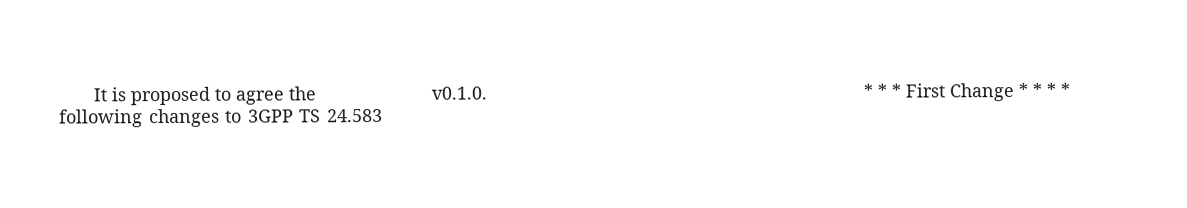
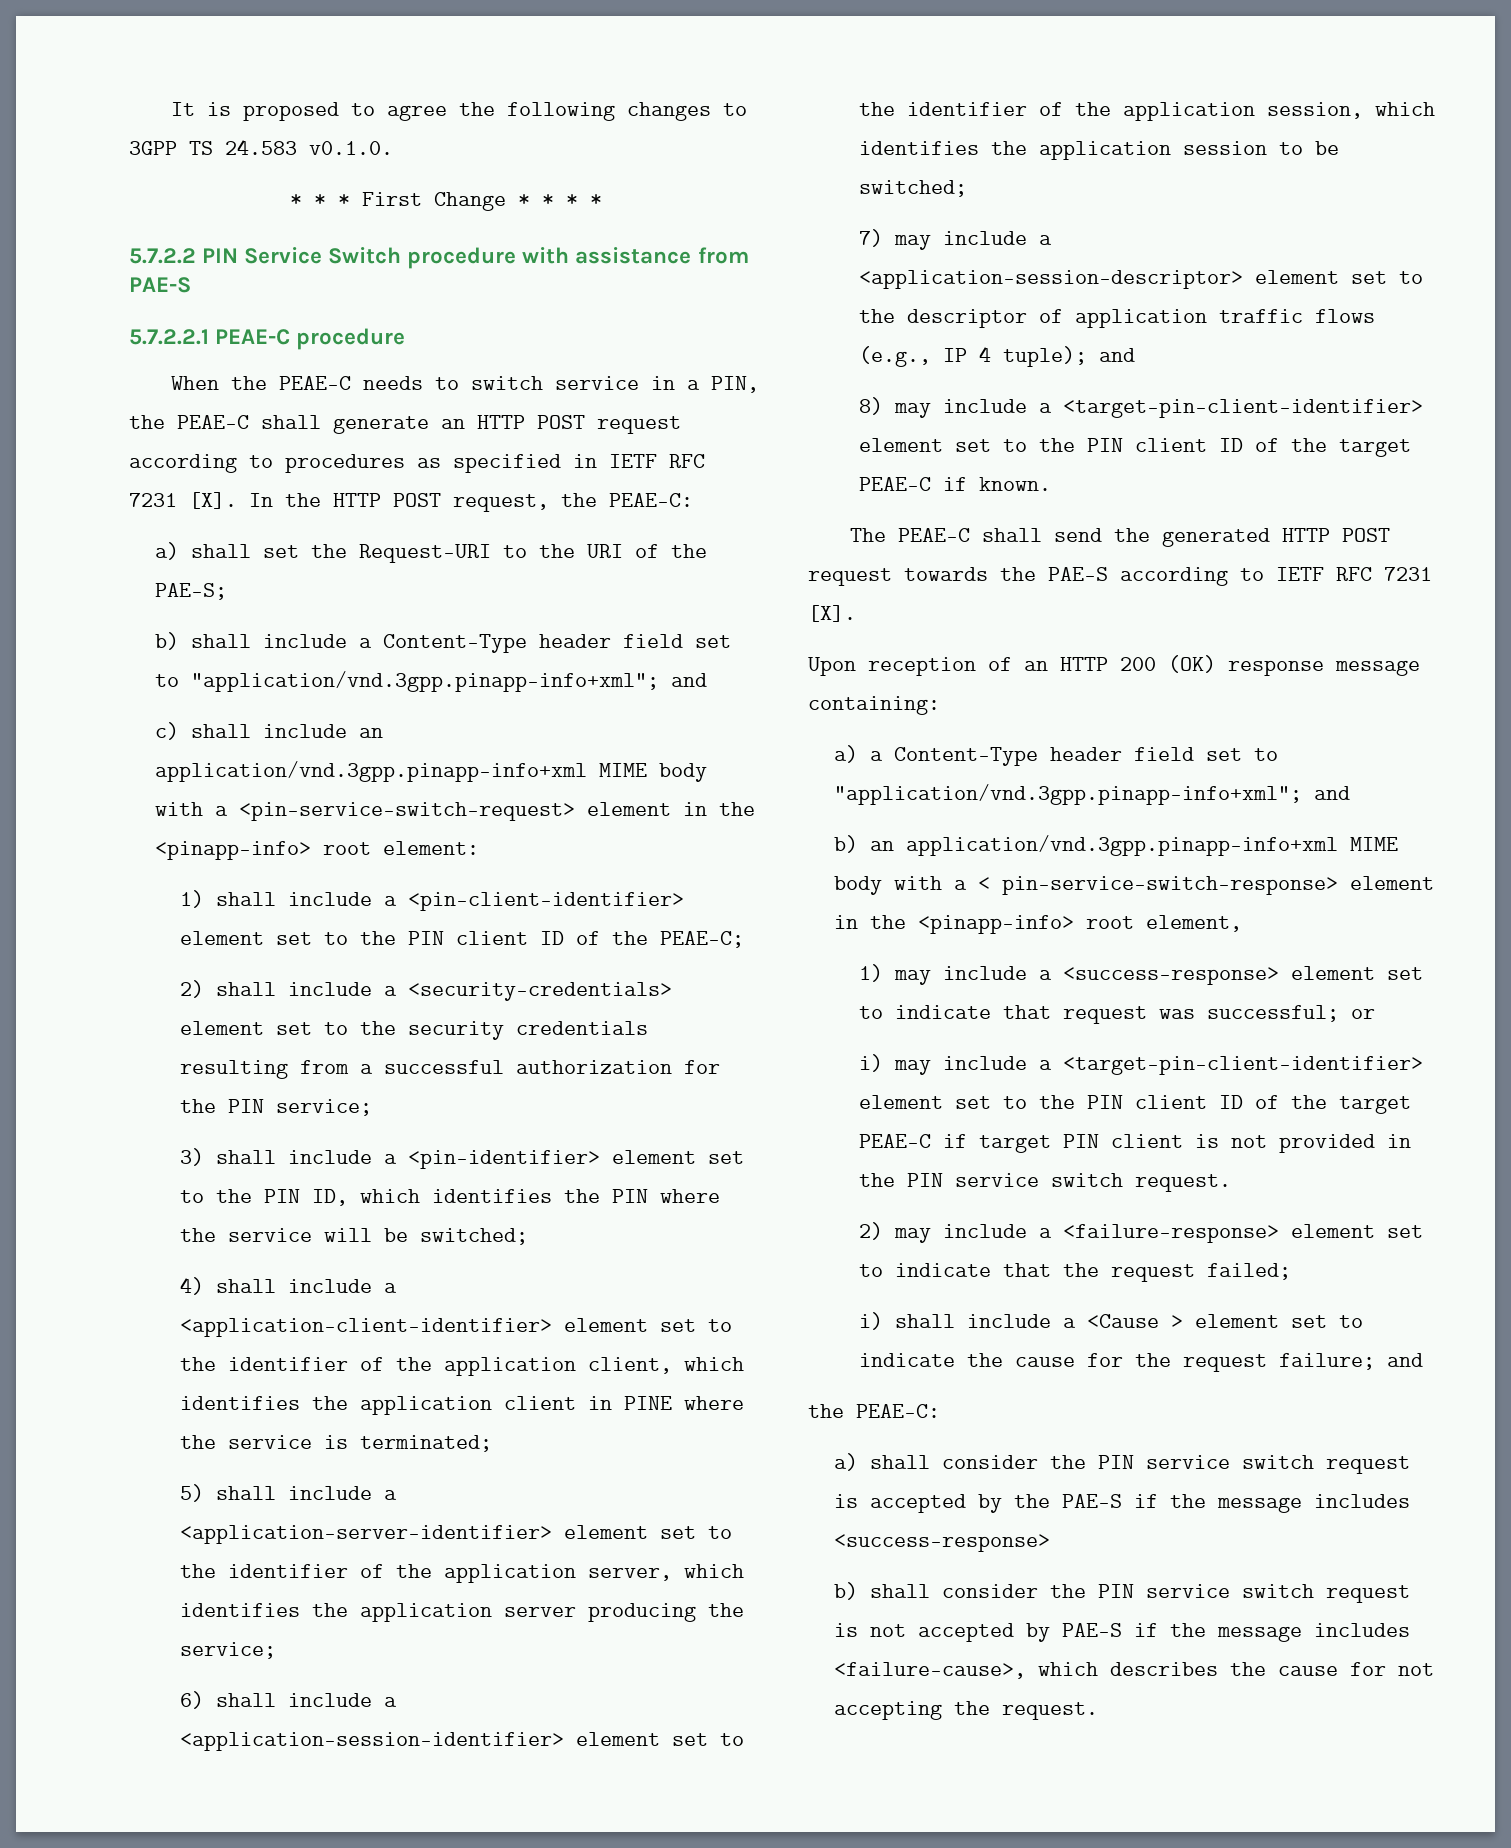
+ 5.7.2.2 PIN Service Switch procedure with assistance from PAE-S
+ 5.7.2.2.1 PEAE-C procedure
+ When the PEAE-C needs to switch service in a PIN, the PEAE-C shall generate an HTTP POST request according to procedures as specified in IETF RFC 7231 [X]. In the HTTP POST request, the PEAE-C:
+ a) shall set the Request-URI to the URI of the PAE-S;
+ b) shall include a Content-Type header field set to "application/vnd.3gpp.pinapp-info+xml"; and
+ c) shall include an application/vnd.3gpp.pinapp-info+xml MIME body with a <pin-service-switch-request> element in the <pinapp-info> root element:
+ 1) shall include a <pin-client-identifier> element set to the PIN client ID of the PEAE-C;
+ 2) shall include a <security-credentials> element set to the security credentials resulting from a successful authorization for the PIN service;
+ 3) shall include a <pin-identifier> element set to the PIN ID, which identifies the PIN where the service will be switched;
+ 4) shall include a <application-client-identifier> element set to the identifier of the application client, which identifies the application client in PINE where the service is terminated;
+ 5) shall include a <application-server-identifier> element set to the identifier of the application server, which identifies the application server producing the service;
+ 6) shall include a <application-session-identifier> element set to the identifier of the application session, which identifies the application session to be switched;
+ 7) may include a <application-session-descriptor> element set to the descriptor of application traffic flows (e.g., IP 4 tuple); and
+ 8) may include a <target-pin-client-identifier> element set to the PIN client ID of the target PEAE-C if known.
+ The PEAE-C shall send the generated HTTP POST request towards the PAE-S according to IETF RFC 7231 [X].
+ Upon reception of an HTTP 200 (OK) response message containing:
+ a) a Content-Type header field set to "application/vnd.3gpp.pinapp-info+xml"; and
+ b) an application/vnd.3gpp.pinapp-info+xml MIME body with a < pin-service-switch-response> element in the <pinapp-info> root element,
+ 1) may include a <success-response> element set to indicate that request was successful; or
+ i) may include a <target-pin-client-identifier> element set to the PIN client ID of the target PEAE-C if target PIN client is not provided in the PIN service switch request.
+ 2) may include a <failure-response> element set to indicate that the request failed;
+ i) shall include a <Cause > element set to indicate the cause for the request failure; and
+ the PEAE-C:
+ a) shall consider the PIN service switch request is accepted by the PAE-S if the message includes <success-response>
+ b) shall consider the PIN service switch request is not accepted by PAE-S if the message includes <failure-cause>, which describes the cause for not accepting the request.

